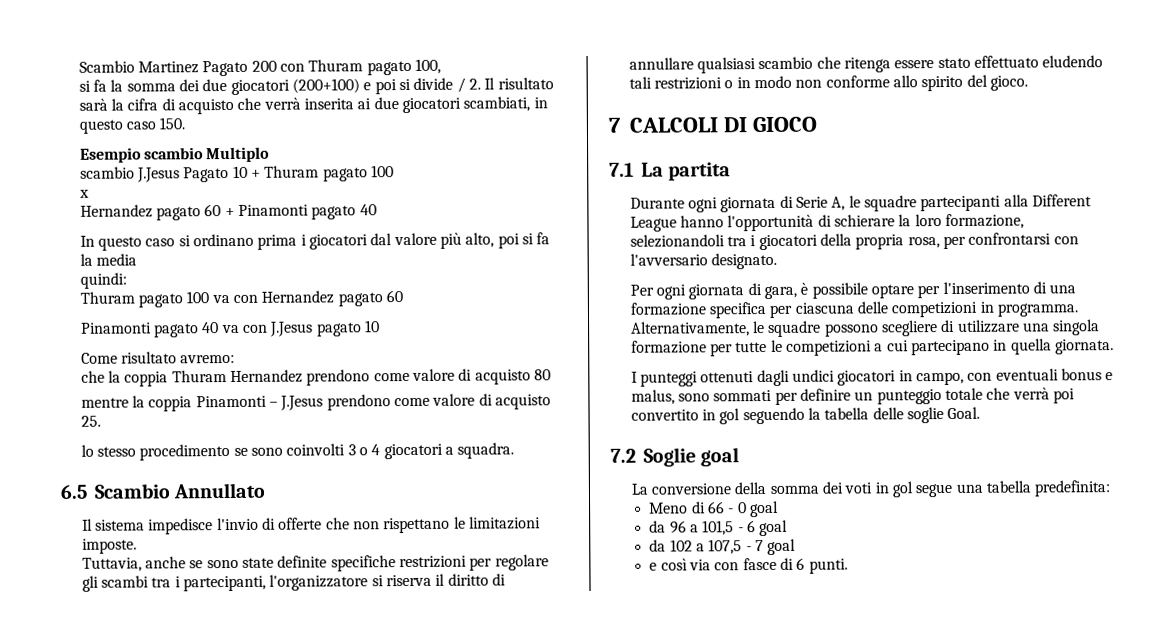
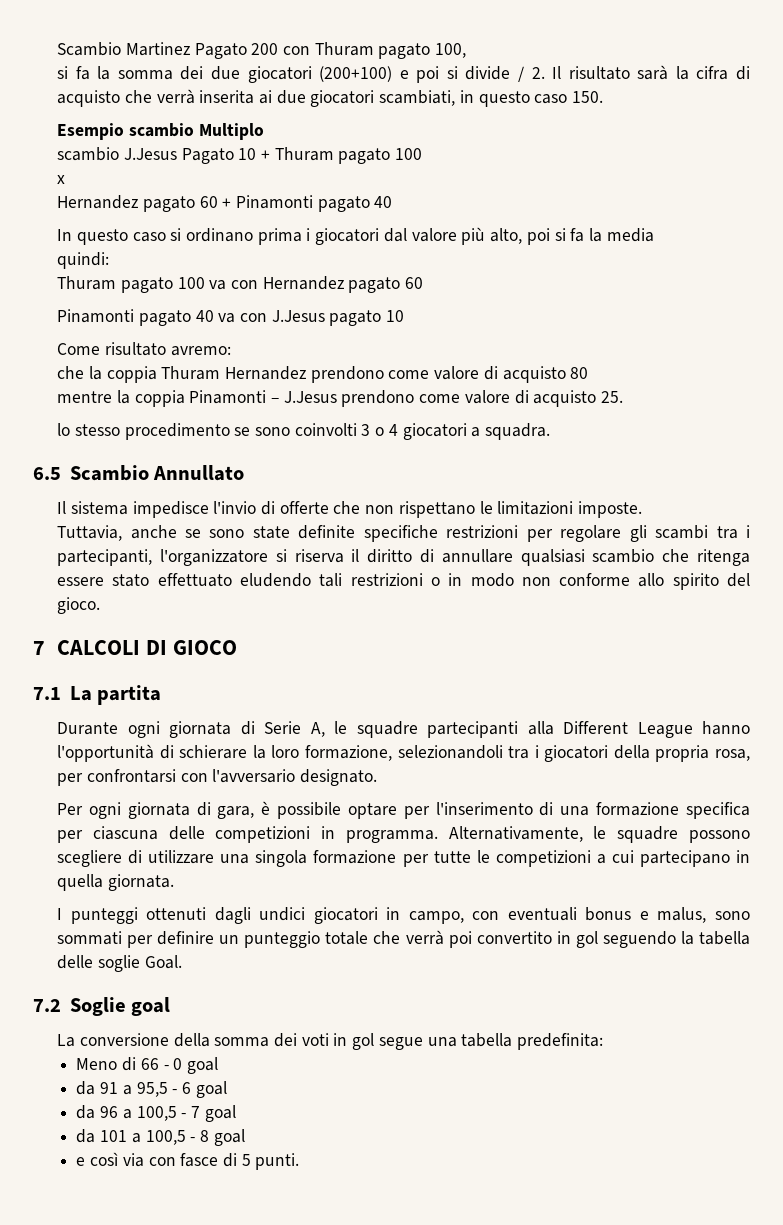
- da 96 a 101,5 - 6 goal
+ da 91 a 95,5 - 6 goal
- da 102 a 107,5 - 7 goal
+ da 96 a 100,5 - 7 goal
+ da 101 a 100,5 - 8 goal
- e così via con fasce di 6 punti.
+ e così via con fasce di 5 punti.

